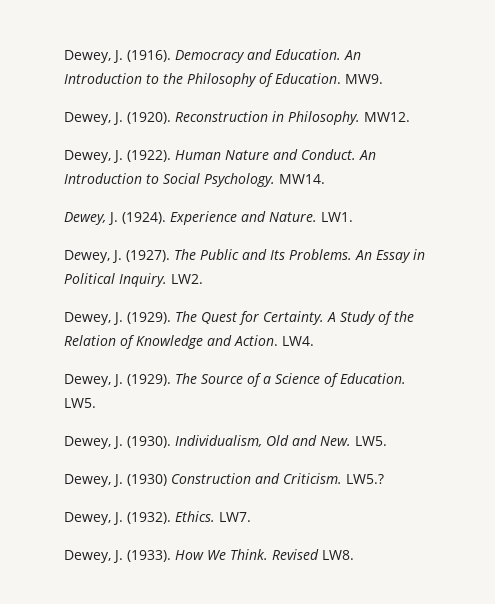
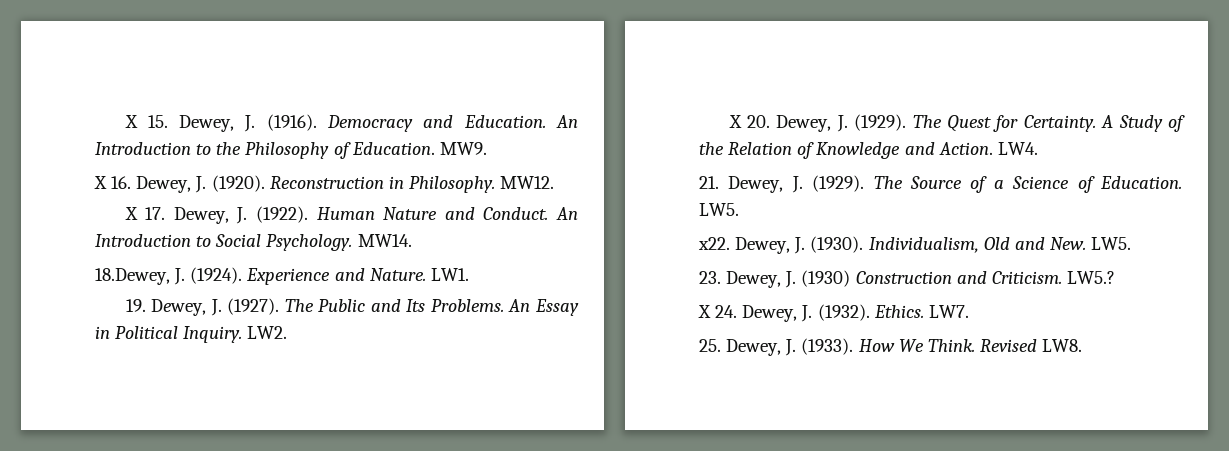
- Dewey, J. (1916).
+ X 15. Dewey, J. (1916).
- Dewey, J. (1920).
+ X 16. Dewey, J. (1920).
- Dewey, J. (1922).
+ X 17. Dewey, J. (1922).
- Dewey, J. (1924).
+ 18.Dewey, J. (1924).
- Dewey, J. (1927).
+ 19. Dewey, J. (1927).
  LW2.
- Dewey, J. (1929).
+ X 20. Dewey, J. (1929).
  LW4.
- Dewey, J. (1929).
+ 21. Dewey, J. (1929).
+ x22.
- Dewey, J. (1930) Construction and Criticism.
+ 23. Dewey, J. (1930) Construction and Criticism.
- Dewey, J. (1932).
+ X 24. Dewey, J. (1932).
- Dewey, J. (1933).
+ 25. Dewey, J. (1933).

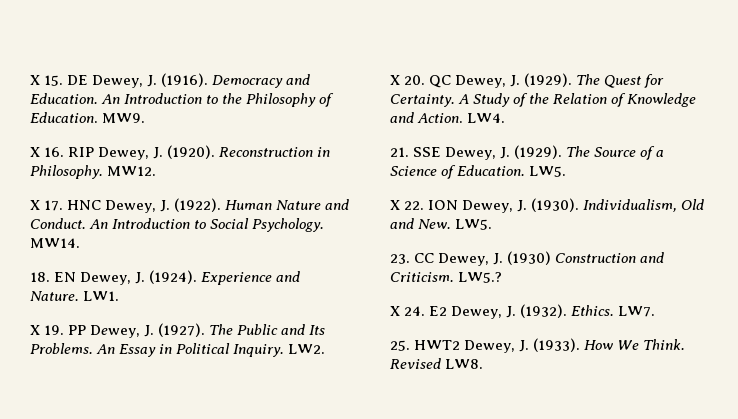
- X 15. Dewey, J. (1916).
+ X 15. DE Dewey, J. (1916).
- X 16. Dewey, J. (1920).
+ X 16. RIP Dewey, J. (1920).
- X 17. Dewey, J. (1922).
+ X 17. HNC Dewey, J. (1922).
- 18.Dewey, J. (1924).
+ 18. EN Dewey, J. (1924).
- 19. Dewey, J. (1927).
+ X 19. PP Dewey, J. (1927).
- X 20. Dewey, J. (1929).
+ X 20. QC Dewey, J. (1929).
- 21. Dewey, J. (1929).
+ 21. SSE Dewey, J. (1929).
- x22. Dewey, J. (1930).
+ X 22. ION Dewey, J. (1930).
- 23. Dewey, J. (1930) Construction and Criticism.
+ 23. CC Dewey, J. (1930) Construction and Criticism.
- X 24. Dewey, J. (1932).
+ X 24. E2 Dewey, J. (1932).
- 25. Dewey, J. (1933).
+ 25. HWT2 Dewey, J. (1933).

